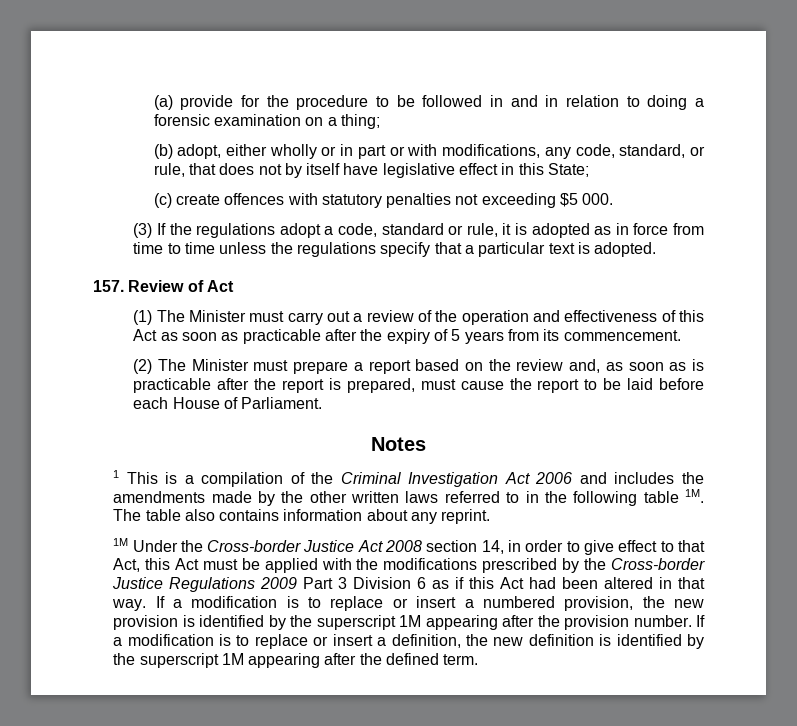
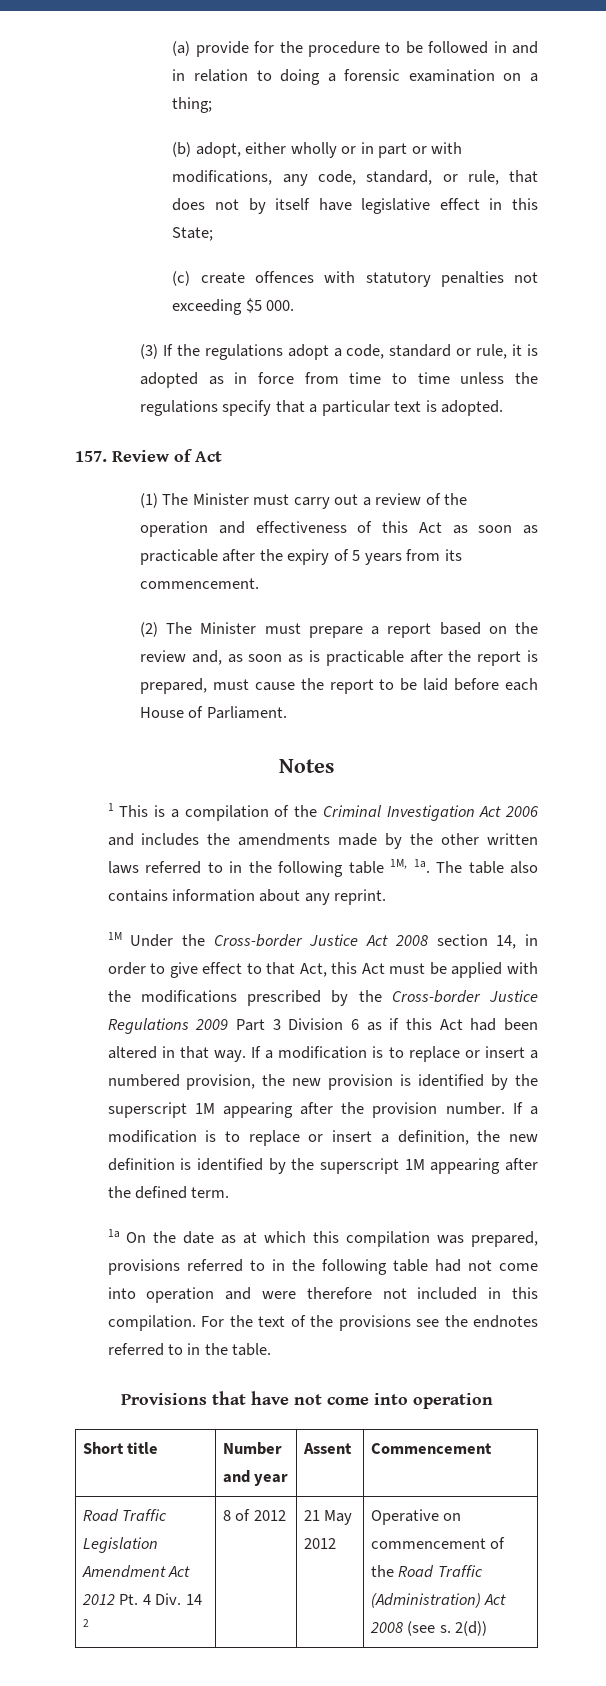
- 1 This is a compilation of the Criminal Investigation Act 2006 and includes the amendments made by the other written laws referred to in the following table 1M.
+ 1 This is a compilation of the Criminal Investigation Act 2006 and includes the amendments made by the other written laws referred to in the following table 1M, 1a.
+ 1a On the date as at which this compilation was prepared, provisions referred to in the following table had not come into operation and were therefore not included in this compilation. For the text of the provisions see the endnotes referred to in the table.
+ Provisions that have not come into operation
+ Short title | Number and year | Assent | Commencement
+ Road Traffic Legislation Amendment Act 2012 Pt. 4 Div. 14 2 | 8 of 2012 | 21 May 2012 | Operative on commencement of the Road Traffic (Administration) Act 2008 (see s. 2(d))

